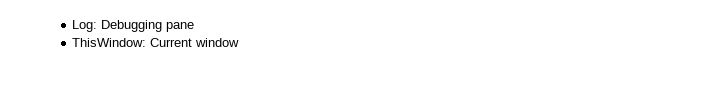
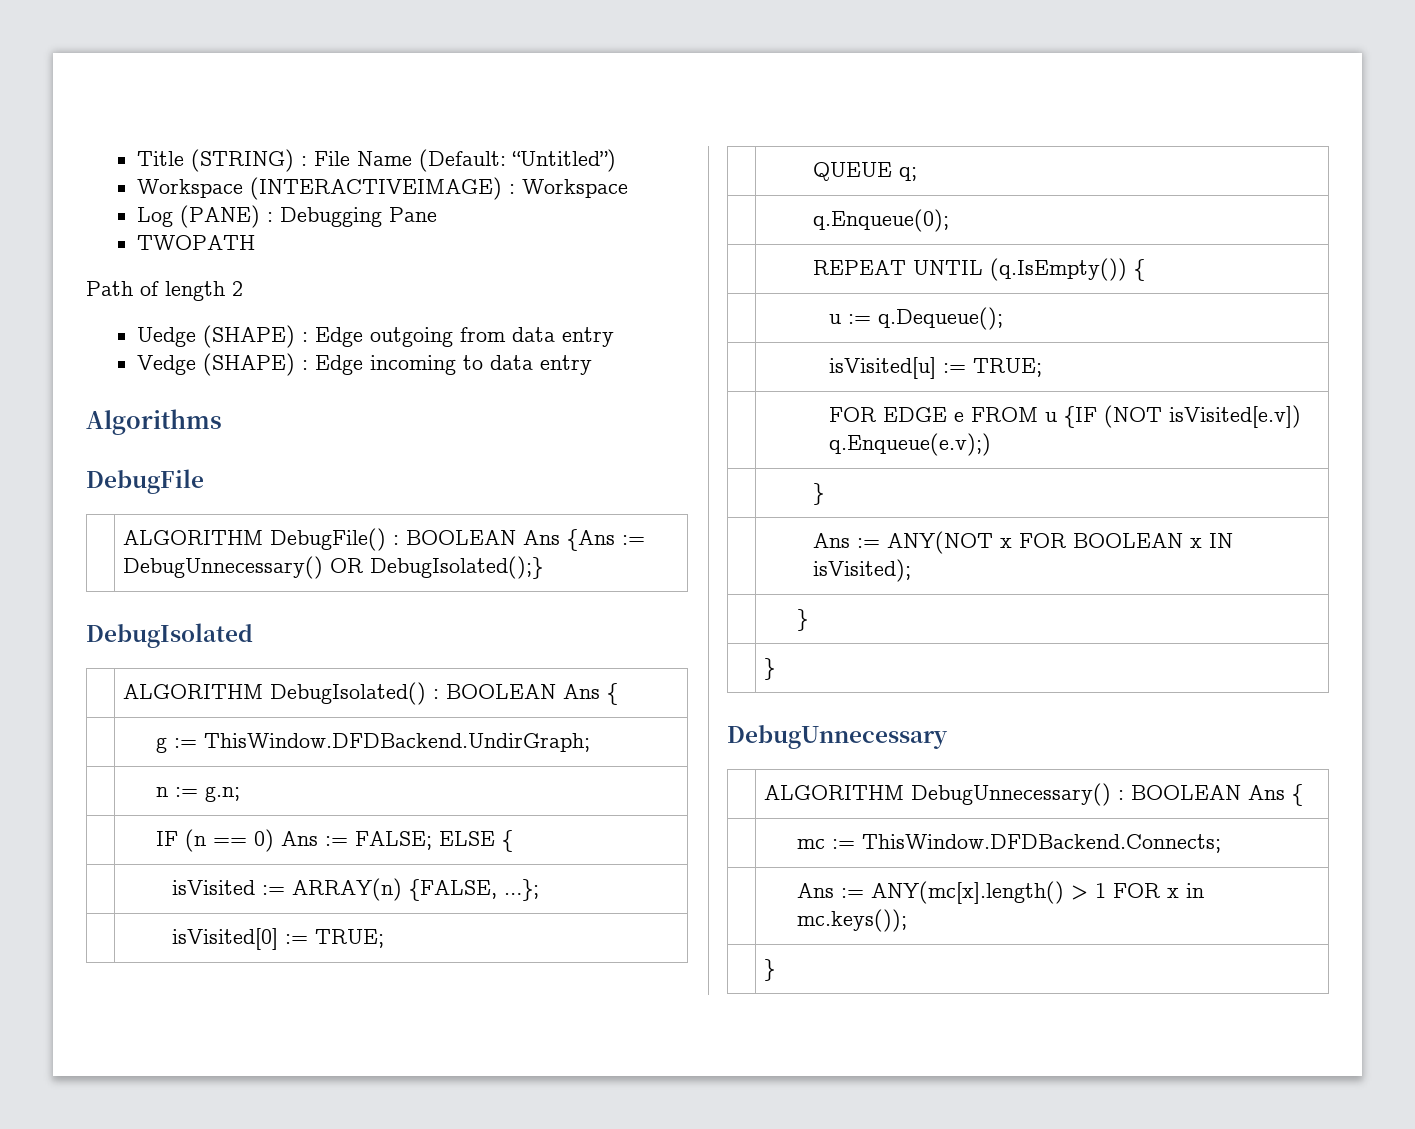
- Log: Debugging pane
- ThisWindow: Current window
+ Title (STRING) : File Name (Default: “Untitled”)
+ Workspace (INTERACTIVEIMAGE) : Workspace
+ Log (PANE) : Debugging Pane
+ TWOPATH
+ Path of length 2
+ Uedge (SHAPE) : Edge outgoing from data entry
+ Vedge (SHAPE) : Edge incoming to data entry
+ Algorithms
+ DebugFile
+ | ALGORITHM DebugFile() : BOOLEAN Ans {Ans := DebugUnnecessary() OR DebugIsolated();}
+ DebugIsolated
+ | ALGORITHM DebugIsolated() : BOOLEAN Ans {
+ | g := ThisWindow.DFDBackend.UndirGraph;
+ | n := g.n;
+ | IF (n == 0) Ans := FALSE; ELSE {
+ | isVisited := ARRAY(n) {FALSE, …};
+ | isVisited[0] := TRUE;
+ | QUEUE q;
+ | q.Enqueue(0);
+ | REPEAT UNTIL (q.IsEmpty()) {
+ | u := q.Dequeue();
+ | isVisited[u] := TRUE;
+ | FOR EDGE e FROM u {IF (NOT isVisited[e.v]) q.Enqueue(e.v);)
+ | }
+ | Ans := ANY(NOT x FOR BOOLEAN x IN isVisited);
+ | }
+ | }
+ DebugUnnecessary
+ | ALGORITHM DebugUnnecessary() : BOOLEAN Ans {
+ | mc := ThisWindow.DFDBackend.Connects;
+ | Ans := ANY(mc[x].length() > 1 FOR x in mc.keys());
+ | }

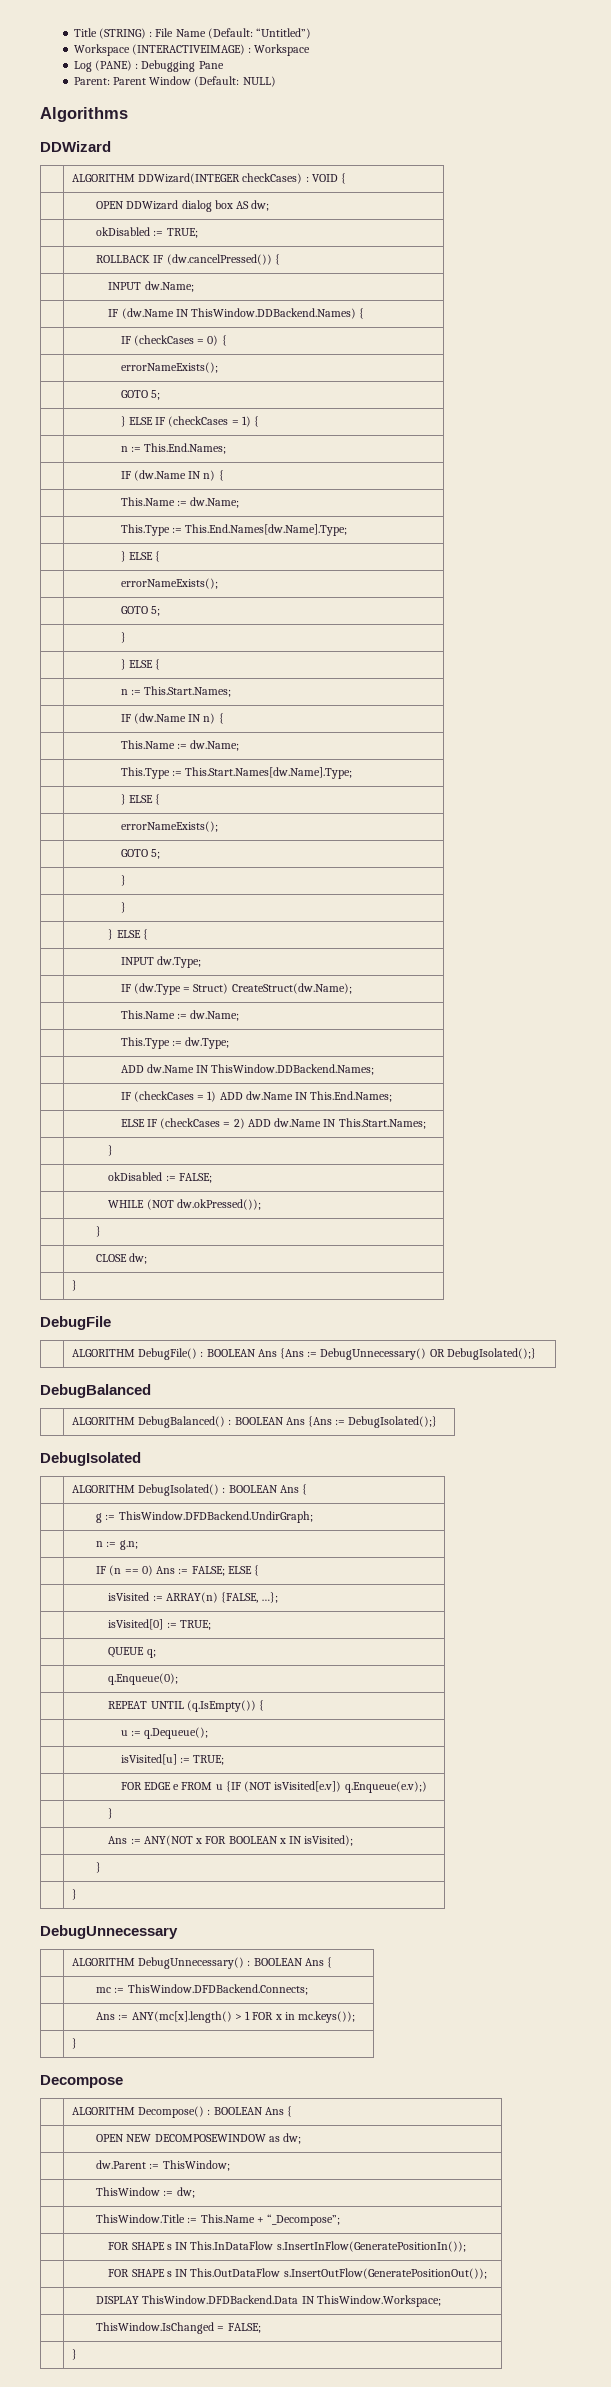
- TWOPATH
- Path of length 2
- Uedge (SHAPE) : Edge outgoing from data entry
- Vedge (SHAPE) : Edge incoming to data entry
+ Parent: Parent Window (Default: NULL)
  Algorithms
+ DDWizard
+ | ALGORITHM DDWizard(INTEGER checkCases) : VOID {
+ | OPEN DDWizard dialog box AS dw;
+ | okDisabled := TRUE;
+ | ROLLBACK IF (dw.cancelPressed()) {
+ | INPUT dw.Name;
+ | IF (dw.Name IN ThisWindow.DDBackend.Names) {
+ | IF (checkCases = 0) {
+ | errorNameExists();
+ | GOTO 5;
+ | } ELSE IF (checkCases = 1) {
+ | n := This.End.Names;
+ | IF (dw.Name IN n) {
+ | This.Name := dw.Name;
+ | This.Type := This.End.Names[dw.Name].Type;
+ | } ELSE {
+ | errorNameExists();
+ | GOTO 5;
+ | }
+ | } ELSE {
+ | n := This.Start.Names;
+ | IF (dw.Name IN n) {
+ | This.Name := dw.Name;
+ | This.Type := This.Start.Names[dw.Name].Type;
+ | } ELSE {
+ | errorNameExists();
+ | GOTO 5;
+ | }
+ | }
+ | } ELSE {
+ | INPUT dw.Type;
+ | IF (dw.Type = Struct) CreateStruct(dw.Name);
+ | This.Name := dw.Name;
+ | This.Type := dw.Type;
+ | ADD dw.Name IN ThisWindow.DDBackend.Names;
+ | IF (checkCases = 1) ADD dw.Name IN This.End.Names;
+ | ELSE IF (checkCases = 2) ADD dw.Name IN This.Start.Names;
+ | }
+ | okDisabled := FALSE;
+ | WHILE (NOT dw.okPressed());
+ | }
+ | CLOSE dw;
+ | }
+ DebugBalanced
+ | ALGORITHM DebugBalanced() : BOOLEAN Ans {Ans := DebugIsolated();}
+ Decompose
+ | ALGORITHM Decompose() : BOOLEAN Ans {
+ | OPEN NEW DECOMPOSEWINDOW as dw;
+ | dw.Parent := ThisWindow;
+ | ThisWindow := dw;
+ | ThisWindow.Title := This.Name + “_Decompose”;
+ | FOR SHAPE s IN This.InDataFlow s.InsertInFlow(GeneratePositionIn());
+ | FOR SHAPE s IN This.OutDataFlow s.InsertOutFlow(GeneratePositionOut());
+ | DISPLAY ThisWindow.DFDBackend.Data IN ThisWindow.Workspace;
+ | ThisWindow.IsChanged = FALSE;
+ | }

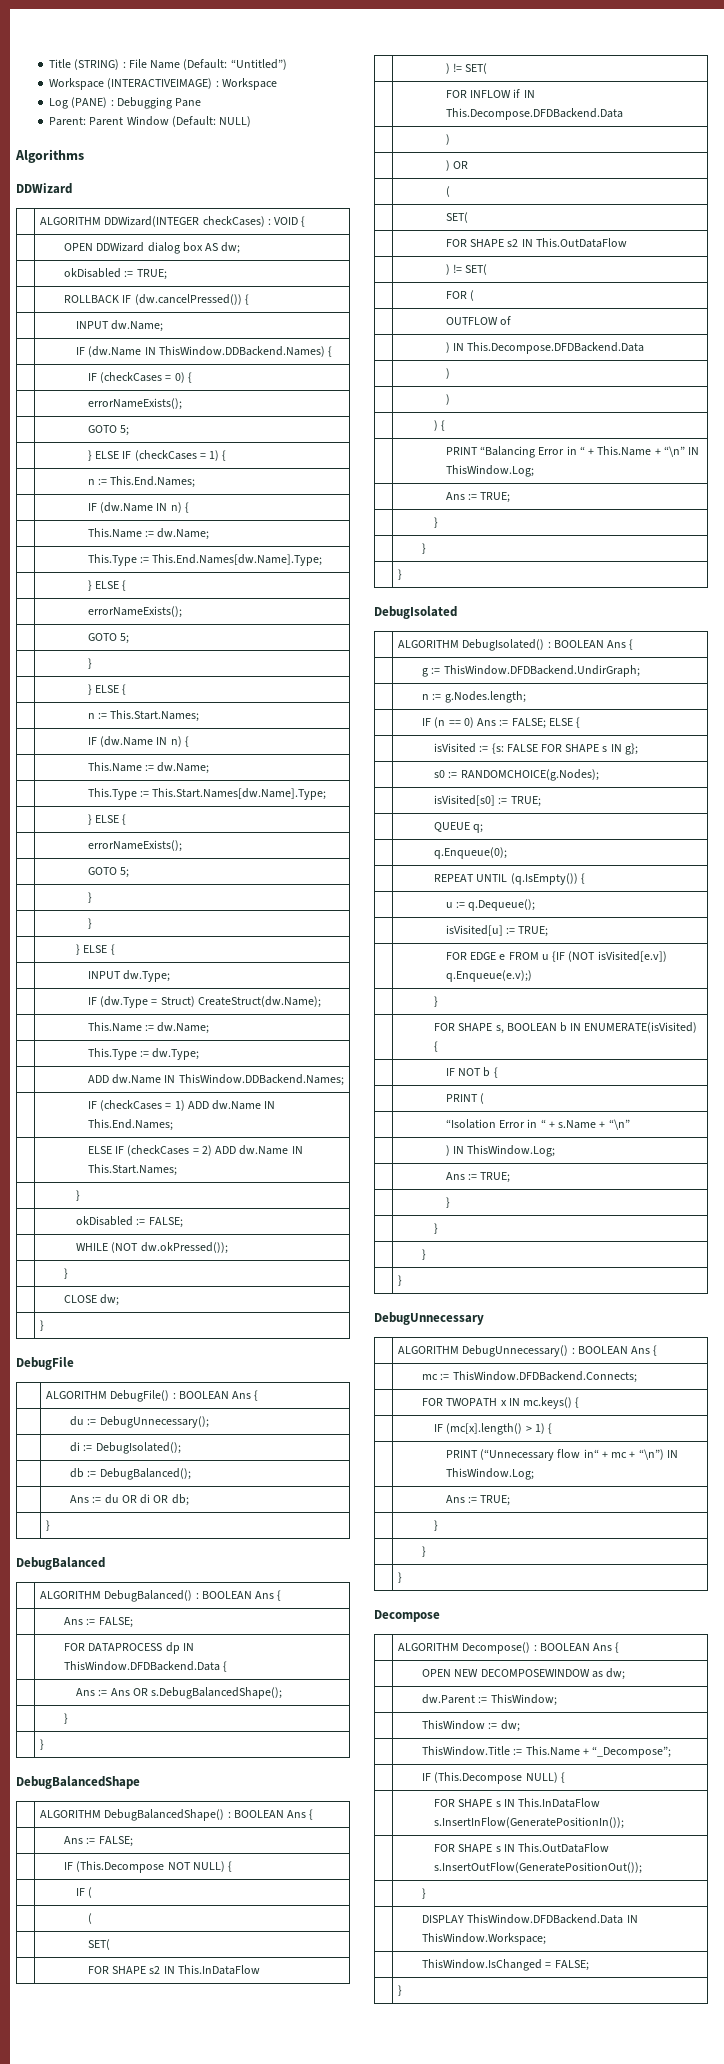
- | ALGORITHM DebugFile() : BOOLEAN Ans {Ans := DebugUnnecessary() OR DebugIsolated();}
+ | ALGORITHM DebugFile() : BOOLEAN Ans {
+ | du := DebugUnnecessary();
+ | di := DebugIsolated();
+ | db := DebugBalanced();
+ | Ans := du OR di OR db;
+ | }
- | ALGORITHM DebugBalanced() : BOOLEAN Ans {Ans := DebugIsolated();}
+ | ALGORITHM DebugBalanced() : BOOLEAN Ans {
+ | Ans := FALSE;
+ | FOR DATAPROCESS dp IN ThisWindow.DFDBackend.Data {
+ | Ans := Ans OR s.DebugBalancedShape();
+ | }
+ | }
+ DebugBalancedShape
+ | ALGORITHM DebugBalancedShape() : BOOLEAN Ans {
+ | Ans := FALSE;
+ | IF (This.Decompose NOT NULL) {
+ | IF (
+ | (
+ | SET(
+ | FOR SHAPE s2 IN This.InDataFlow
+ | ) != SET(
+ | FOR INFLOW if IN This.Decompose.DFDBackend.Data
+ | )
+ | ) OR
+ | (
+ | SET(
+ | FOR SHAPE s2 IN This.OutDataFlow
+ | ) != SET(
+ | FOR (
+ | OUTFLOW of
+ | ) IN This.Decompose.DFDBackend.Data
+ | )
+ | )
+ | ) {
+ | PRINT “Balancing Error in “ + This.Name + “\n” IN ThisWindow.Log;
+ | Ans := TRUE;
+ | }
+ | }
+ | }
- | n := g.n;
+ | n := g.Nodes.length;
- | isVisited := ARRAY(n) {FALSE, …};
- | isVisited[0] := TRUE;
+ | isVisited := {s: FALSE FOR SHAPE s IN g};
+ | s0 := RANDOMCHOICE(g.Nodes);
+ | isVisited[s0] := TRUE;
- | Ans := ANY(NOT x FOR BOOLEAN x IN isVisited);
+ | FOR SHAPE s, BOOLEAN b IN ENUMERATE(isVisited) {
+ | IF NOT b {
+ | PRINT (
+ | “Isolation Error in “ + s.Name + “\n”
+ | ) IN ThisWindow.Log;
+ | Ans := TRUE;
+ | }
+ | }
- | Ans := ANY(mc[x].length() > 1 FOR x in mc.keys());
+ | FOR TWOPATH x IN mc.keys() {
+ | IF (mc[x].length() > 1) {
+ | PRINT (“Unnecessary flow in“ + mc + “\n”) IN ThisWindow.Log;
+ | Ans := TRUE;
+ | }
+ | }
+ | IF (This.Decompose NULL) {
  | FOR SHAPE s IN This.OutDataFlow s.InsertOutFlow(GeneratePositionOut());
+ | }

